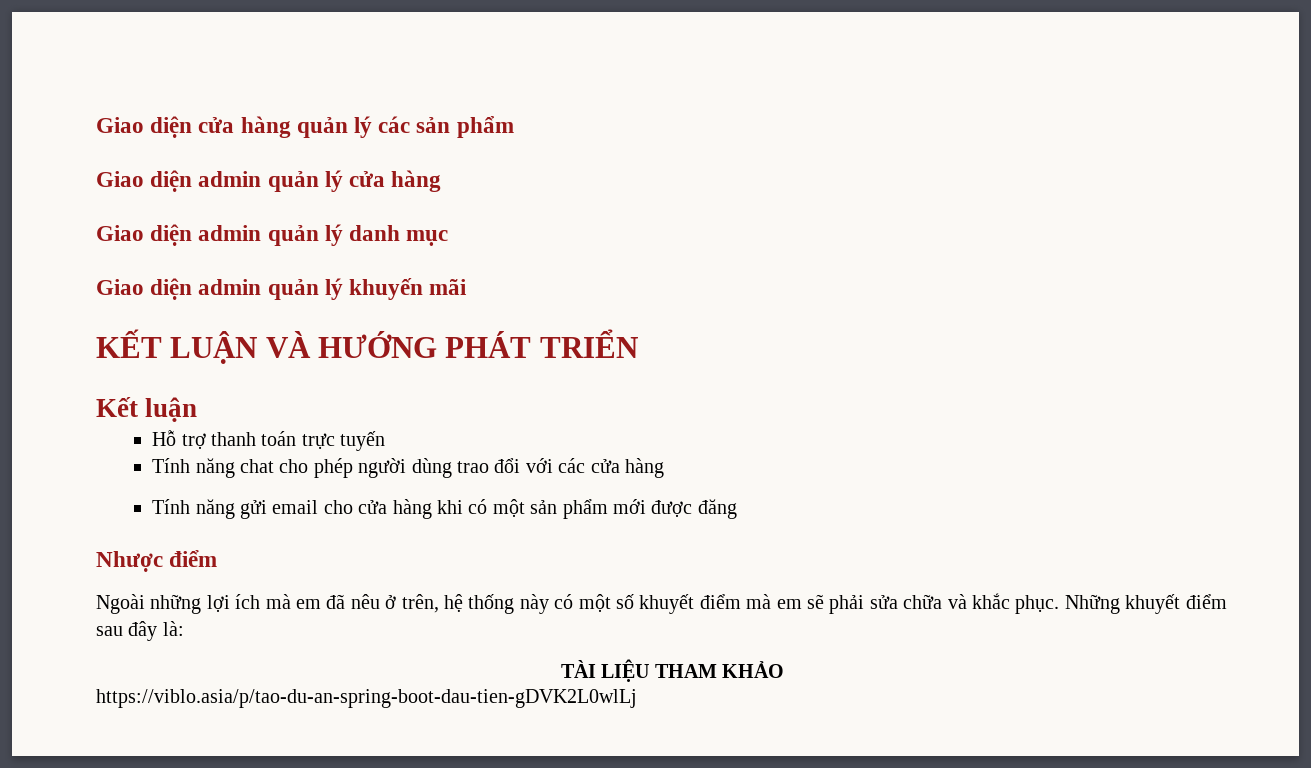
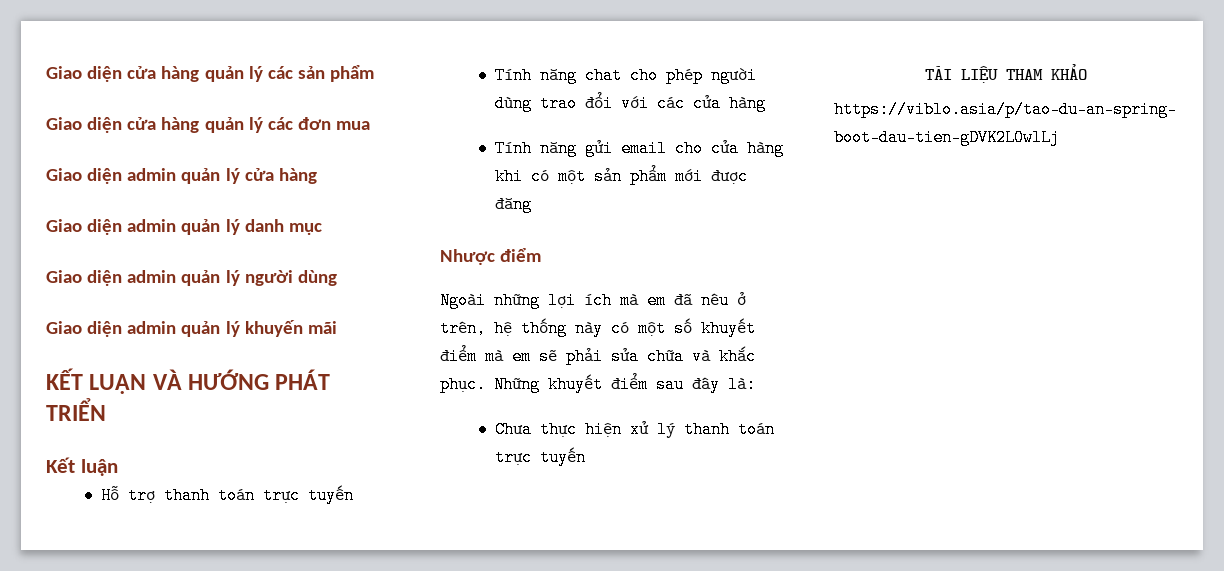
+ Giao diện cửa hàng quản lý các đơn mua
+ Giao diện admin quản lý người dùng
+ Chưa thực hiện xử lý thanh toán trực tuyến

